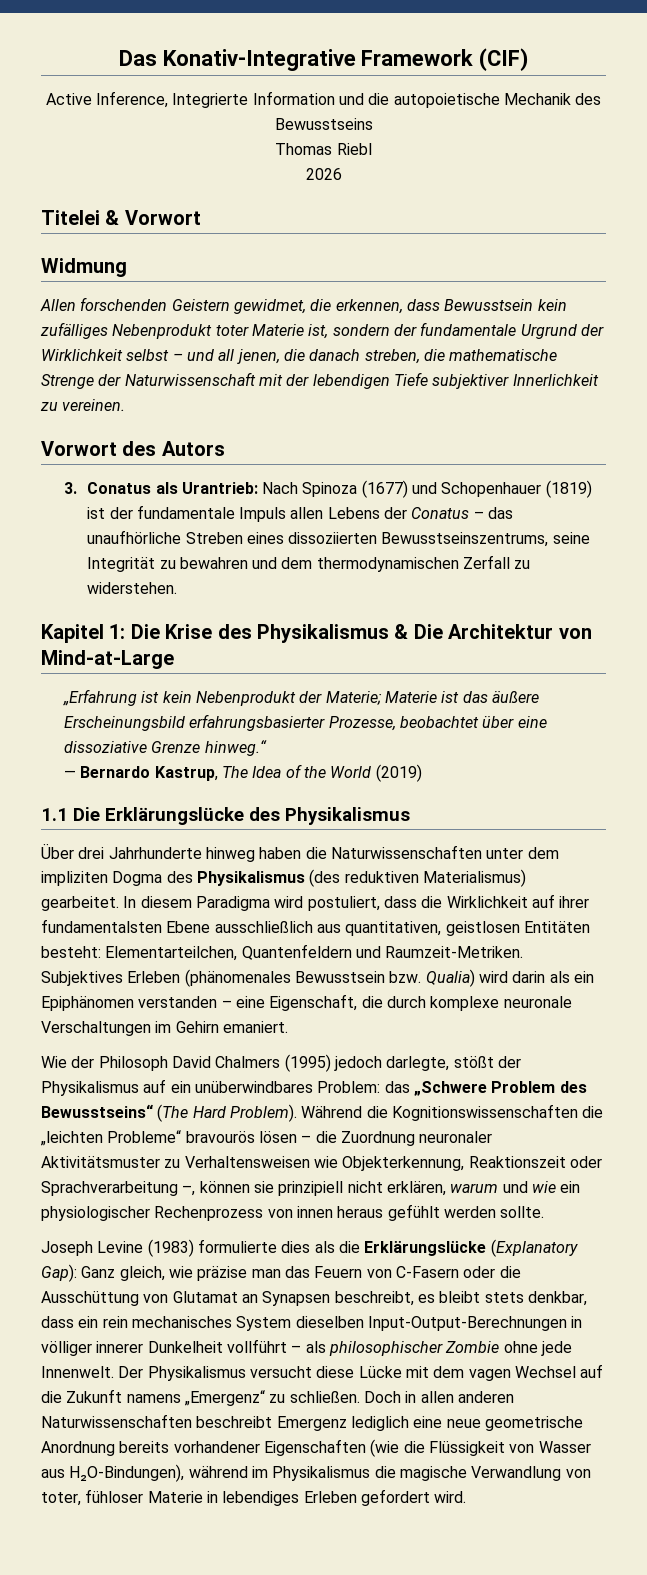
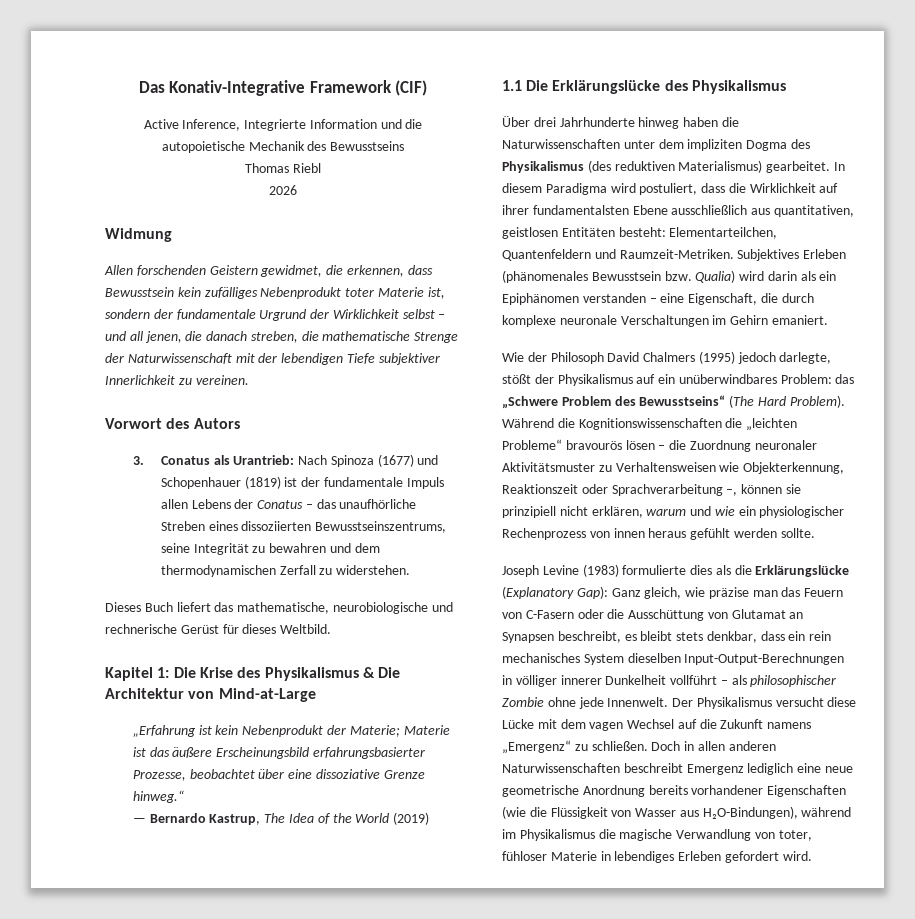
- Titelei & Vorwort
+ Dieses Buch liefert das mathematische, neurobiologische und rechnerische Gerüst für dieses Weltbild.

